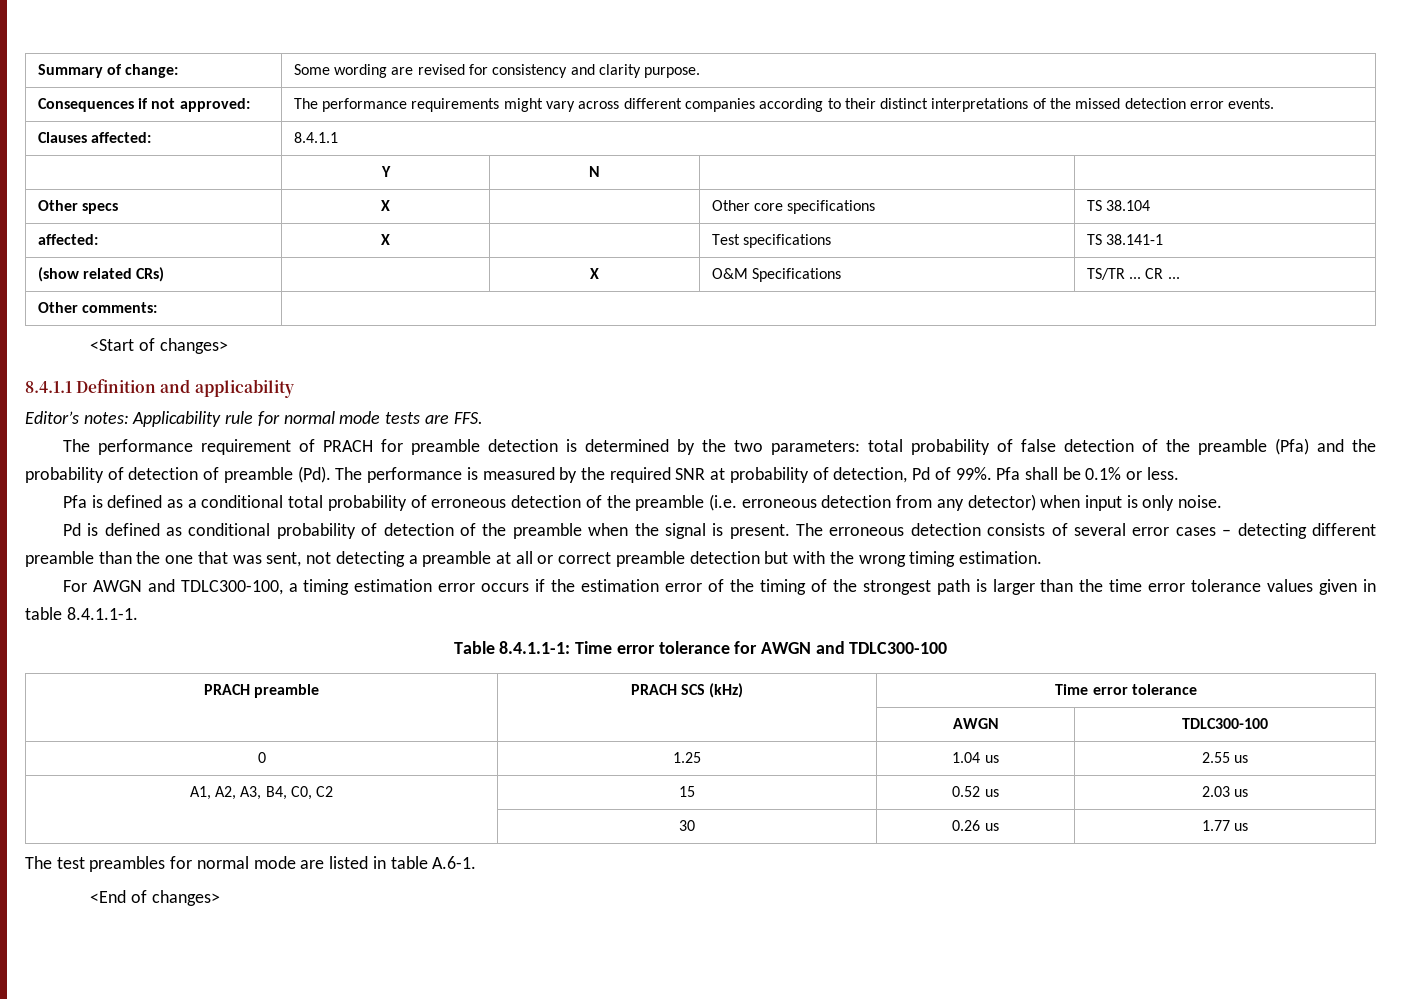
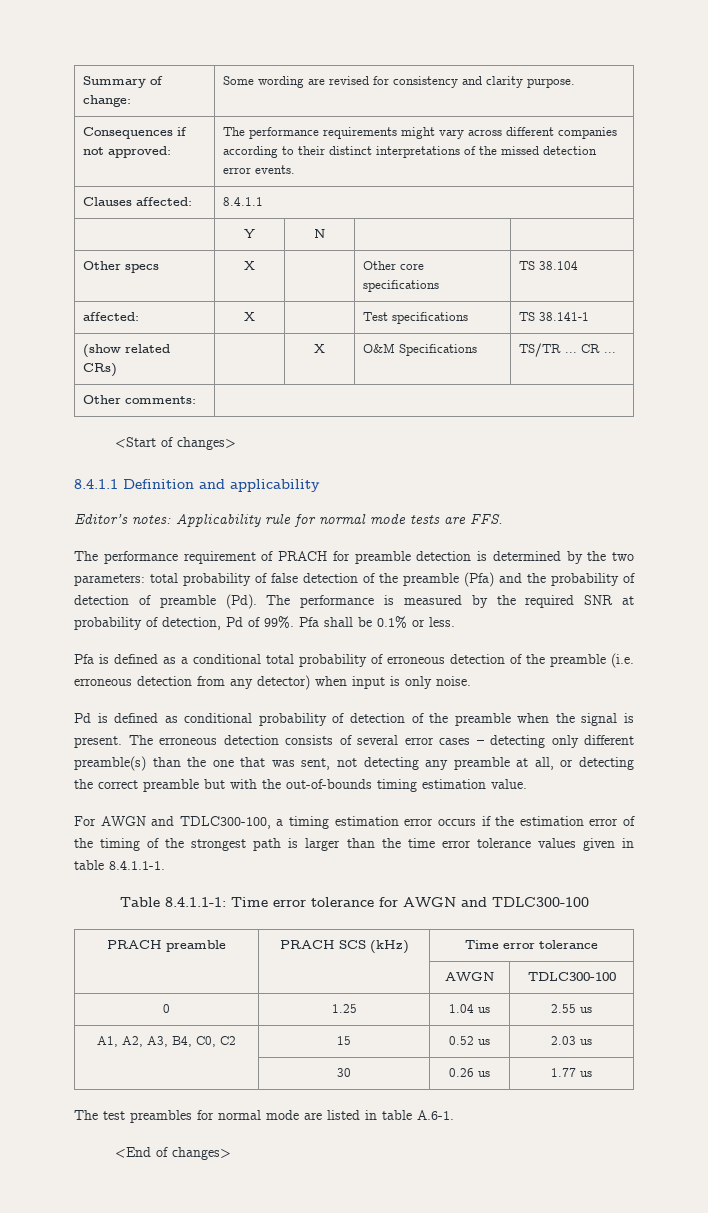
- The erroneous detection consists of several error cases – detecting different preamble than the one that was sent, not detecting a preamble at all or correct preamble detection but with the wrong timing estimation.
+ The erroneous detection consists of several error cases – detecting only different preamble(s) than the one that was sent, not detecting any preamble at all, or detecting the correct preamble but with the out-of-bounds timing estimation value.

